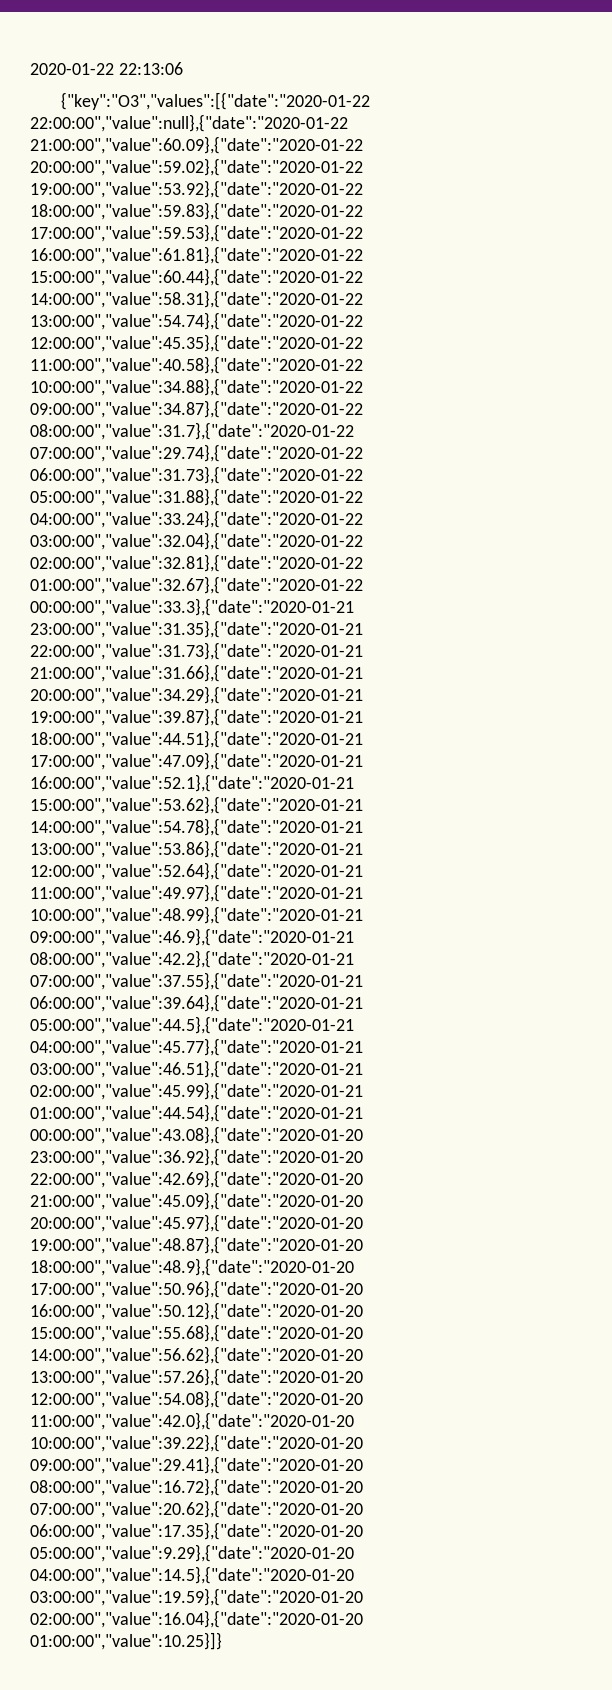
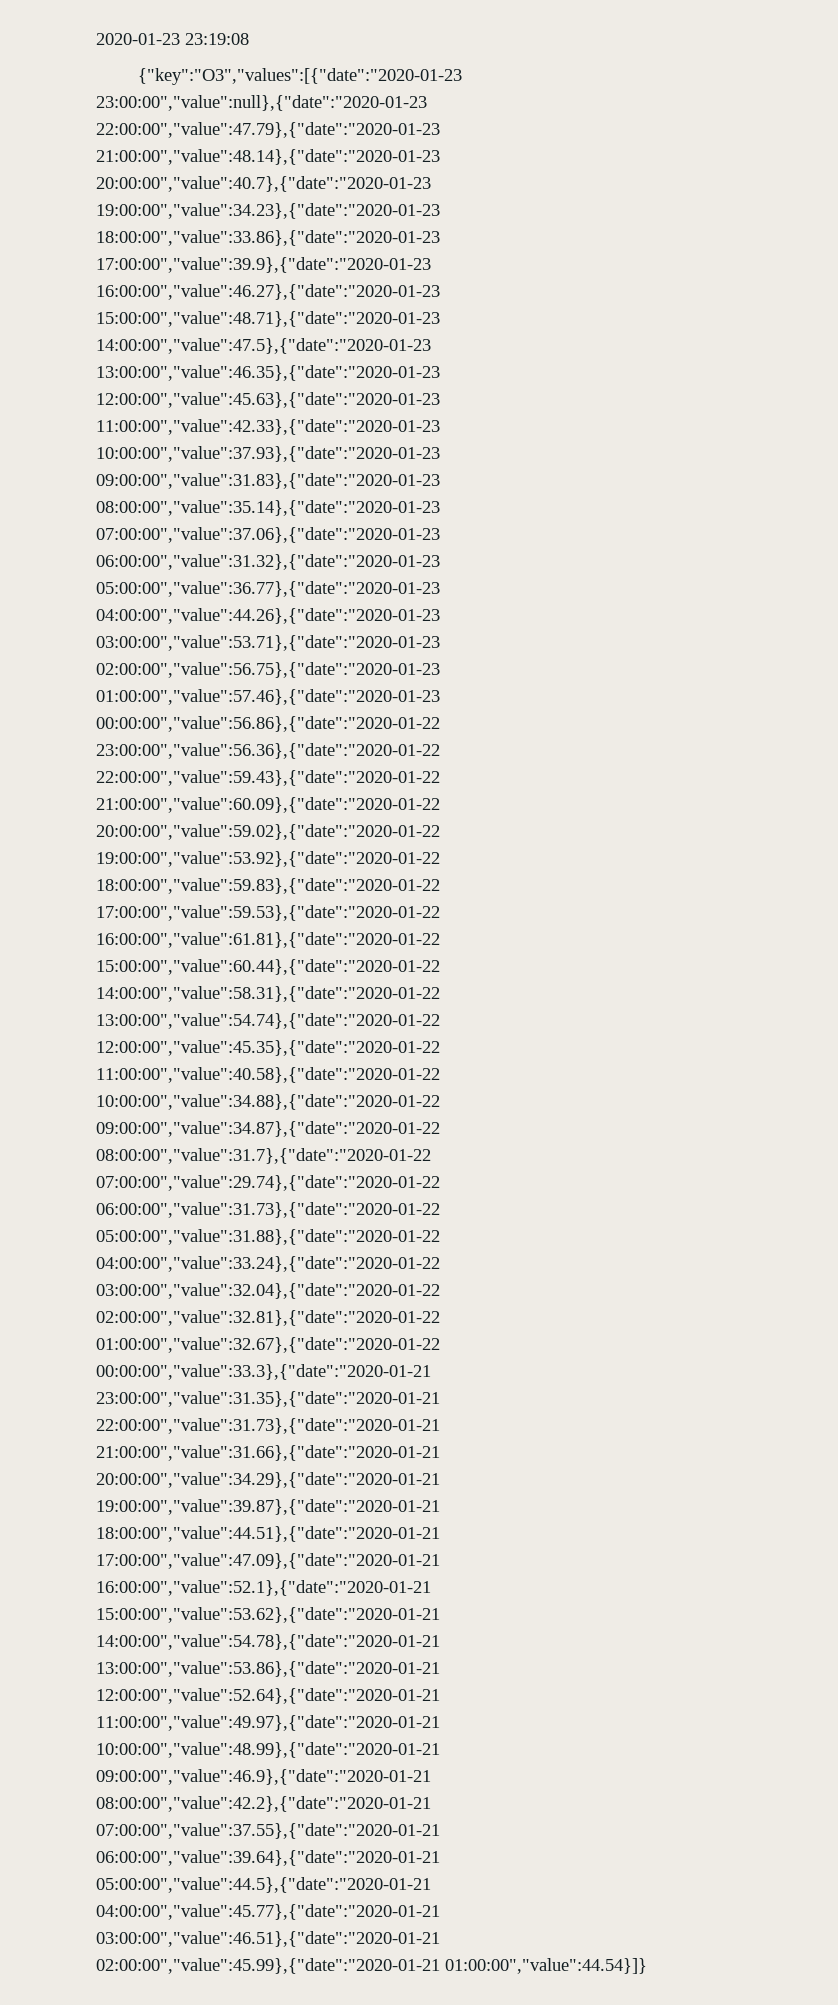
- 2020-01-22 22:13:06
- {"key":"O3","values":[{"date":"2020-01-22 22:00:00","value":null},{"date":"2020-01-22 21:00:00","value":60.09},{"date":"2020-01-22 20:00:00","value":59.02},{"date":"2020-01-22 19:00:00","value":53.92},{"date":"2020-01-22 18:00:00","value":59.83},{"date":"2020-01-22 17:00:00","value":59.53},{"date":"2020-01-22 16:00:00","value":61.81},{"date":"2020-01-22 15:00:00","value":60.44},{"date":"2020-01-22 14:00:00","value":58.31},{"date":"2020-01-22 13:00:00","value":54.74},{"date":"2020-01-22 12:00:00","value":45.35},{"date":"2020-01-22 11:00:00","value":40.58},{"date":"2020-01-22 10:00:00","value":34.88},{"date":"2020-01-22 09:00:00","value":34.87},{"date":"2020-01-22 08:00:00","value":31.7},{"date":"2020-01-22 07:00:00","value":29.74},{"date":"2020-01-22 06:00:00","value":31.73},{"date":"2020-01-22 05:00:00","value":31.88},{"date":"2020-01-22 04:00:00","value":33.24},{"date":"2020-01-22 03:00:00","value":32.04},{"date":"2020-01-22 02:00:00","value":32.81},{"date":"2020-01-22 01:00:00","value":32.67},{"date":"2020-01-22 00:00:00","value":33.3},{"date":"2020-01-21 23:00:00","value":31.35},{"date":"2020-01-21 22:00:00","value":31.73},{"date":"2020-01-21 21:00:00","value":31.66},{"date":"2020-01-21 20:00:00","value":34.29},{"date":"2020-01-21 19:00:00","value":39.87},{"date":"2020-01-21 18:00:00","value":44.51},{"date":"2020-01-21 17:00:00","value":47.09},{"date":"2020-01-21 16:00:00","value":52.1},{"date":"2020-01-21 15:00:00","value":53.62},{"date":"2020-01-21 14:00:00","value":54.78},{"date":"2020-01-21 13:00:00","value":53.86},{"date":"2020-01-21 12:00:00","value":52.64},{"date":"2020-01-21 11:00:00","value":49.97},{"date":"2020-01-21 10:00:00","value":48.99},{"date":"2020-01-21 09:00:00","value":46.9},{"date":"2020-01-21 08:00:00","value":42.2},{"date":"2020-01-21 07:00:00","value":37.55},{"date":"2020-01-21 06:00:00","value":39.64},{"date":"2020-01-21 05:00:00","value":44.5},{"date":"2020-01-21 04:00:00","value":45.77},{"date":"2020-01-21 03:00:00","value":46.51},{"date":"2020-01-21 02:00:00","value":45.99},{"date":"2020-01-21 01:00:00","value":44.54},{"date":"2020-01-21 00:00:00","value":43.08},{"date":"2020-01-20 23:00:00","value":36.92},{"date":"2020-01-20 22:00:00","value":42.69},{"date":"2020-01-20 21:00:00","value":45.09},{"date":"2020-01-20 20:00:00","value":45.97},{"date":"2020-01-20 19:00:00","value":48.87},{"date":"2020-01-20 18:00:00","value":48.9},{"date":"2020-01-20 17:00:00","value":50.96},{"date":"2020-01-20 16:00:00","value":50.12},{"date":"2020-01-20 15:00:00","value":55.68},{"date":"2020-01-20 14:00:00","value":56.62},{"date":"2020-01-20 13:00:00","value":57.26},{"date":"2020-01-20 12:00:00","value":54.08},{"date":"2020-01-20 11:00:00","value":42.0},{"date":"2020-01-20 10:00:00","value":39.22},{"date":"2020-01-20 09:00:00","value":29.41},{"date":"2020-01-20 08:00:00","value":16.72},{"date":"2020-01-20 07:00:00","value":20.62},{"date":"2020-01-20 06:00:00","value":17.35},{"date":"2020-01-20 05:00:00","value":9.29},{"date":"2020-01-20 04:00:00","value":14.5},{"date":"2020-01-20 03:00:00","value":19.59},{"date":"2020-01-20 02:00:00","value":16.04},{"date":"2020-01-20 01:00:00","value":10.25}]}
+ 2020-01-23 23:19:08
+ {"key":"O3","values":[{"date":"2020-01-23 23:00:00","value":null},{"date":"2020-01-23 22:00:00","value":47.79},{"date":"2020-01-23 21:00:00","value":48.14},{"date":"2020-01-23 20:00:00","value":40.7},{"date":"2020-01-23 19:00:00","value":34.23},{"date":"2020-01-23 18:00:00","value":33.86},{"date":"2020-01-23 17:00:00","value":39.9},{"date":"2020-01-23 16:00:00","value":46.27},{"date":"2020-01-23 15:00:00","value":48.71},{"date":"2020-01-23 14:00:00","value":47.5},{"date":"2020-01-23 13:00:00","value":46.35},{"date":"2020-01-23 12:00:00","value":45.63},{"date":"2020-01-23 11:00:00","value":42.33},{"date":"2020-01-23 10:00:00","value":37.93},{"date":"2020-01-23 09:00:00","value":31.83},{"date":"2020-01-23 08:00:00","value":35.14},{"date":"2020-01-23 07:00:00","value":37.06},{"date":"2020-01-23 06:00:00","value":31.32},{"date":"2020-01-23 05:00:00","value":36.77},{"date":"2020-01-23 04:00:00","value":44.26},{"date":"2020-01-23 03:00:00","value":53.71},{"date":"2020-01-23 02:00:00","value":56.75},{"date":"2020-01-23 01:00:00","value":57.46},{"date":"2020-01-23 00:00:00","value":56.86},{"date":"2020-01-22 23:00:00","value":56.36},{"date":"2020-01-22 22:00:00","value":59.43},{"date":"2020-01-22 21:00:00","value":60.09},{"date":"2020-01-22 20:00:00","value":59.02},{"date":"2020-01-22 19:00:00","value":53.92},{"date":"2020-01-22 18:00:00","value":59.83},{"date":"2020-01-22 17:00:00","value":59.53},{"date":"2020-01-22 16:00:00","value":61.81},{"date":"2020-01-22 15:00:00","value":60.44},{"date":"2020-01-22 14:00:00","value":58.31},{"date":"2020-01-22 13:00:00","value":54.74},{"date":"2020-01-22 12:00:00","value":45.35},{"date":"2020-01-22 11:00:00","value":40.58},{"date":"2020-01-22 10:00:00","value":34.88},{"date":"2020-01-22 09:00:00","value":34.87},{"date":"2020-01-22 08:00:00","value":31.7},{"date":"2020-01-22 07:00:00","value":29.74},{"date":"2020-01-22 06:00:00","value":31.73},{"date":"2020-01-22 05:00:00","value":31.88},{"date":"2020-01-22 04:00:00","value":33.24},{"date":"2020-01-22 03:00:00","value":32.04},{"date":"2020-01-22 02:00:00","value":32.81},{"date":"2020-01-22 01:00:00","value":32.67},{"date":"2020-01-22 00:00:00","value":33.3},{"date":"2020-01-21 23:00:00","value":31.35},{"date":"2020-01-21 22:00:00","value":31.73},{"date":"2020-01-21 21:00:00","value":31.66},{"date":"2020-01-21 20:00:00","value":34.29},{"date":"2020-01-21 19:00:00","value":39.87},{"date":"2020-01-21 18:00:00","value":44.51},{"date":"2020-01-21 17:00:00","value":47.09},{"date":"2020-01-21 16:00:00","value":52.1},{"date":"2020-01-21 15:00:00","value":53.62},{"date":"2020-01-21 14:00:00","value":54.78},{"date":"2020-01-21 13:00:00","value":53.86},{"date":"2020-01-21 12:00:00","value":52.64},{"date":"2020-01-21 11:00:00","value":49.97},{"date":"2020-01-21 10:00:00","value":48.99},{"date":"2020-01-21 09:00:00","value":46.9},{"date":"2020-01-21 08:00:00","value":42.2},{"date":"2020-01-21 07:00:00","value":37.55},{"date":"2020-01-21 06:00:00","value":39.64},{"date":"2020-01-21 05:00:00","value":44.5},{"date":"2020-01-21 04:00:00","value":45.77},{"date":"2020-01-21 03:00:00","value":46.51},{"date":"2020-01-21 02:00:00","value":45.99},{"date":"2020-01-21 01:00:00","value":44.54}]}

